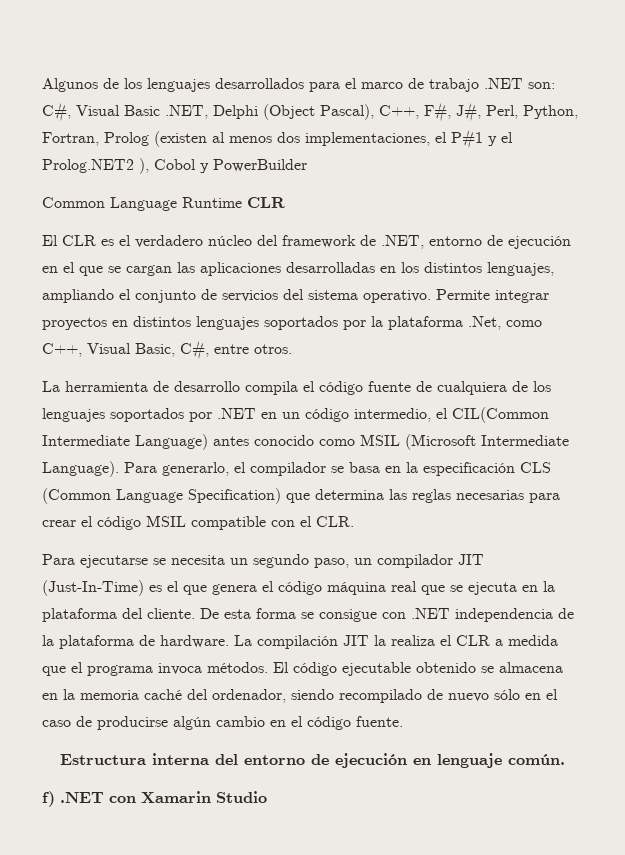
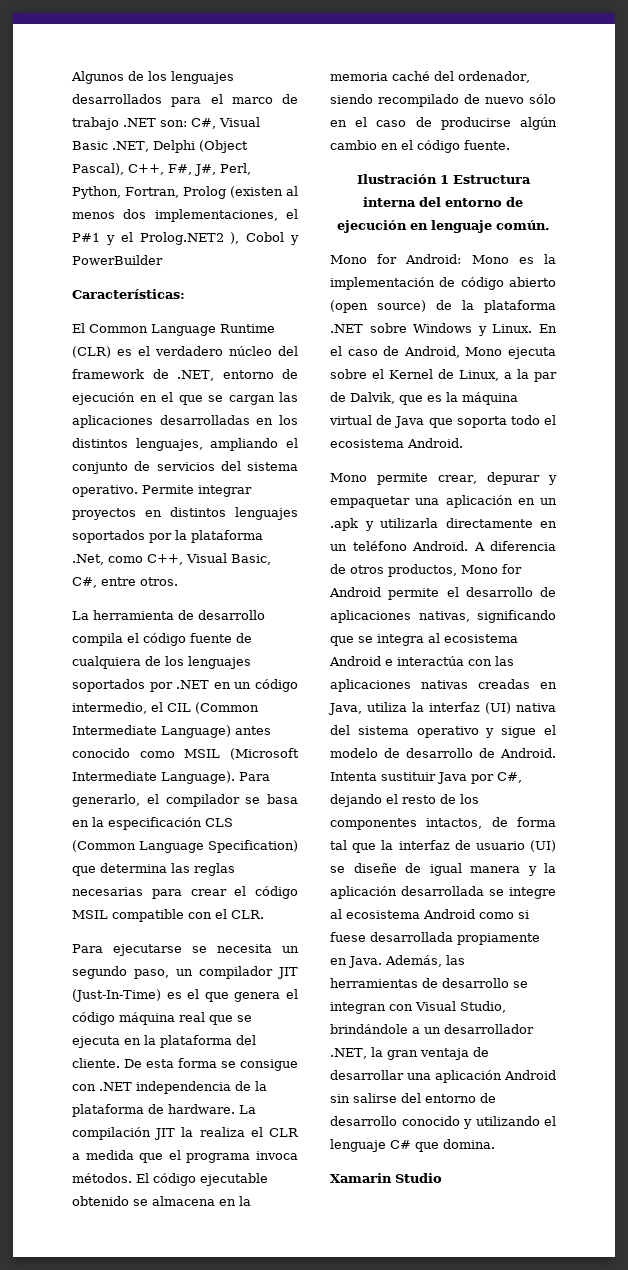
- Common Language Runtime CLR
- El CLR es el verdadero núcleo del framework de .NET, entorno de ejecución en el que se cargan las aplicaciones desarrolladas en los distintos lenguajes, ampliando el conjunto de servicios del sistema operativo.
+ Características:
+ El Common Language Runtime (CLR) es el verdadero núcleo del framework de .NET, entorno de ejecución en el que se cargan las aplicaciones desarrolladas en los distintos lenguajes, ampliando el conjunto de servicios del sistema operativo.
- La herramienta de desarrollo compila el código fuente de cualquiera de los lenguajes soportados por .NET en un código intermedio, el CIL(Common Intermediate Language) antes conocido como MSIL (Microsoft Intermediate Language).
+ La herramienta de desarrollo compila el código fuente de cualquiera de los lenguajes soportados por .NET en un código intermedio, el CIL (Common Intermediate Language) antes conocido como MSIL (Microsoft Intermediate Language).
- Estructura interna del entorno de ejecución en lenguaje común.
+ Ilustración 1 Estructura interna del entorno de ejecución en lenguaje común.
- f) .NET con Xamarin Studio
+ Mono for Android: Mono es la implementación de código abierto (open source) de la plataforma .NET sobre Windows y Linux. En el caso de Android, Mono ejecuta sobre el Kernel de Linux, a la par de Dalvik, que es la máquina virtual de Java que soporta todo el ecosistema Android.
+ Mono permite crear, depurar y empaquetar una aplicación en un .apk y utilizarla directamente en un teléfono Android. A diferencia de otros productos, Mono for Android permite el desarrollo de aplicaciones nativas, significando que se integra al ecosistema Android e interactúa con las aplicaciones nativas creadas en Java, utiliza la interfaz (UI) nativa del sistema operativo y sigue el modelo de desarrollo de Android. Intenta sustituir Java por C#, dejando el resto de los componentes intactos, de forma tal que la interfaz de usuario (UI) se diseñe de igual manera y la aplicación desarrollada se integre al ecosistema Android como si fuese desarrollada propiamente en Java. Además, las herramientas de desarrollo se integran con Visual Studio, brindándole a un desarrollador .NET, la gran ventaja de desarrollar una aplicación Android sin salirse del entorno de desarrollo conocido y utilizando el lenguaje C# que domina.
+ Xamarin Studio

